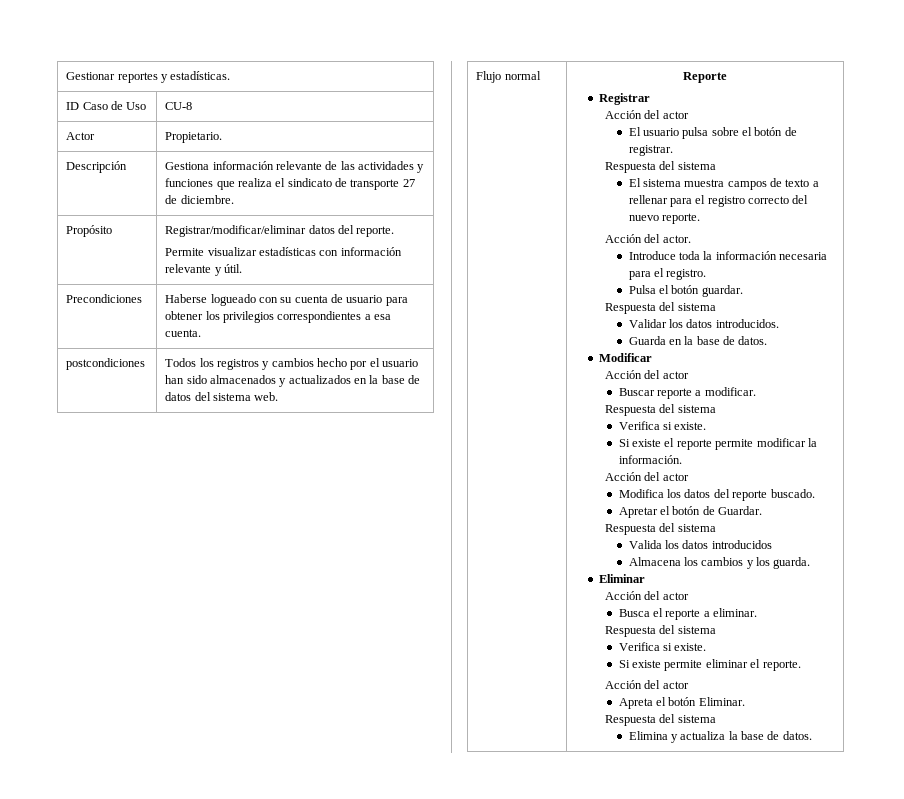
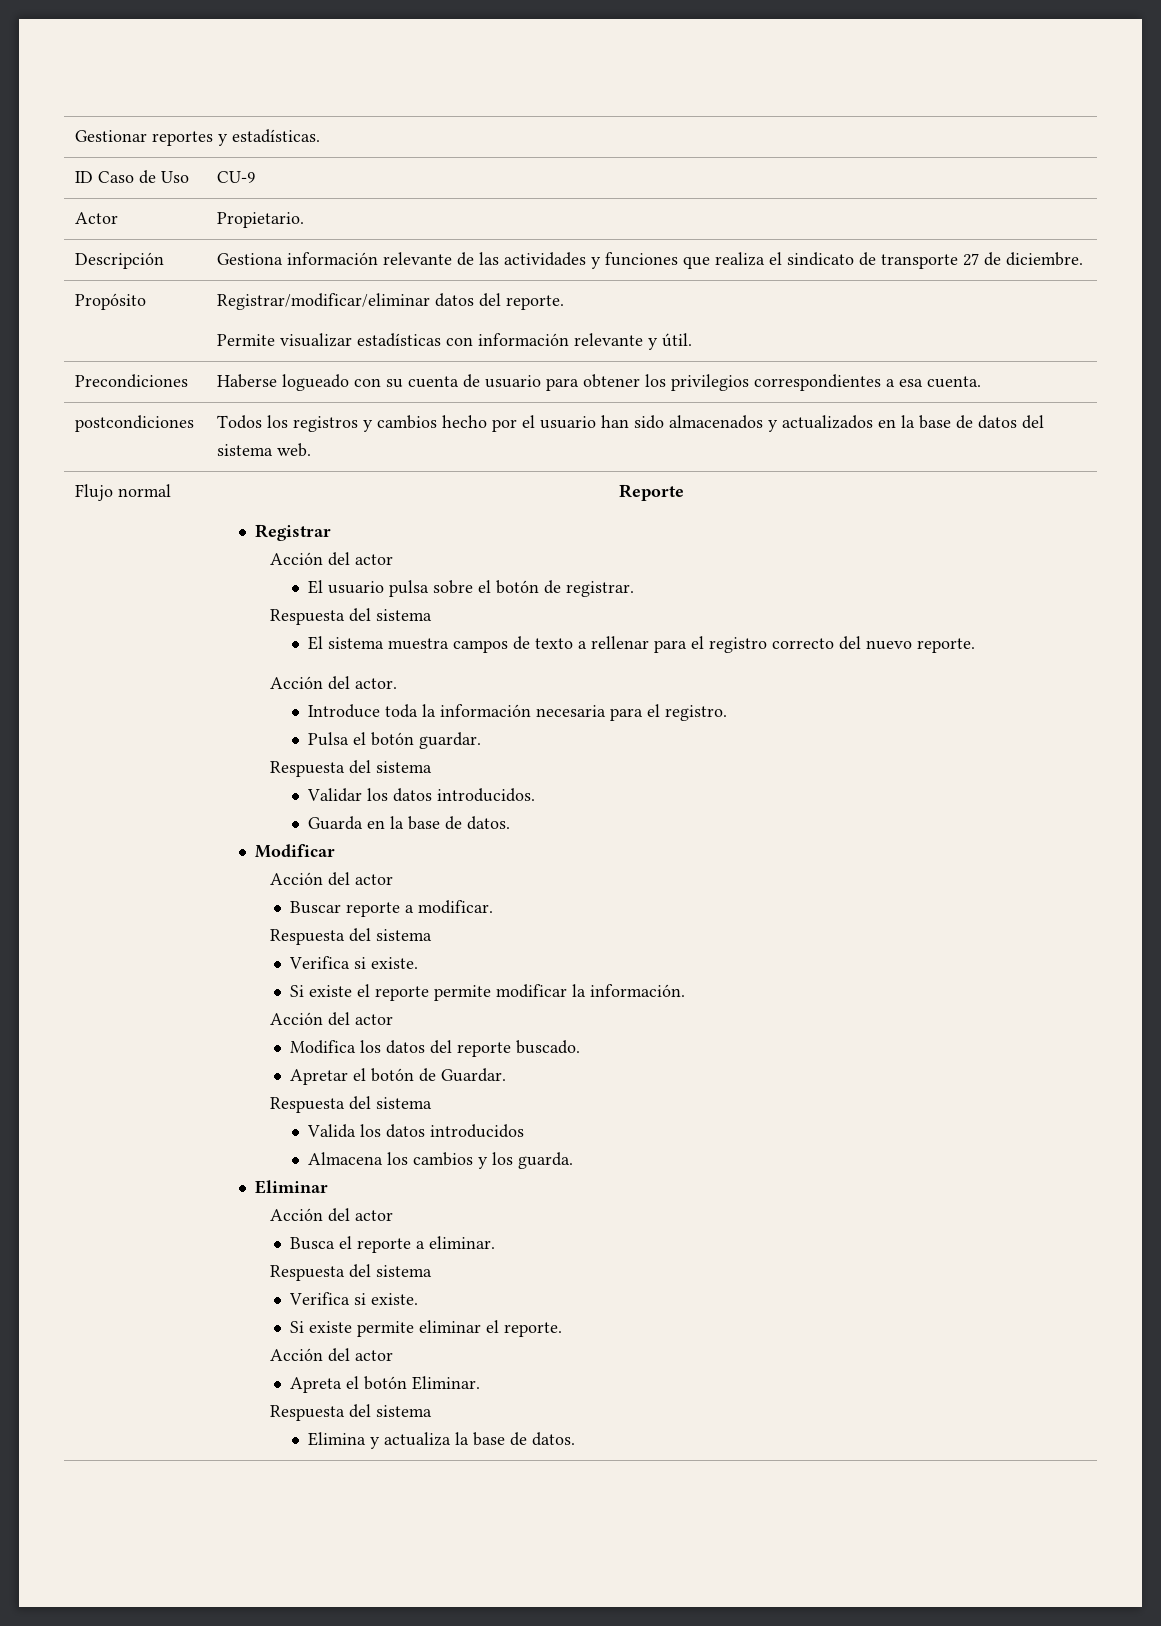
- ID Caso de Uso | CU-8
+ ID Caso de Uso | CU-9

